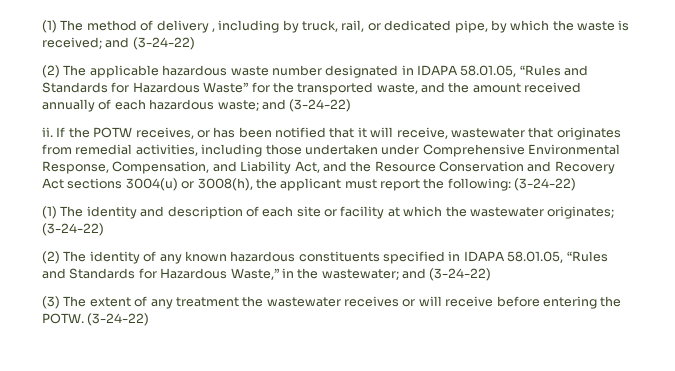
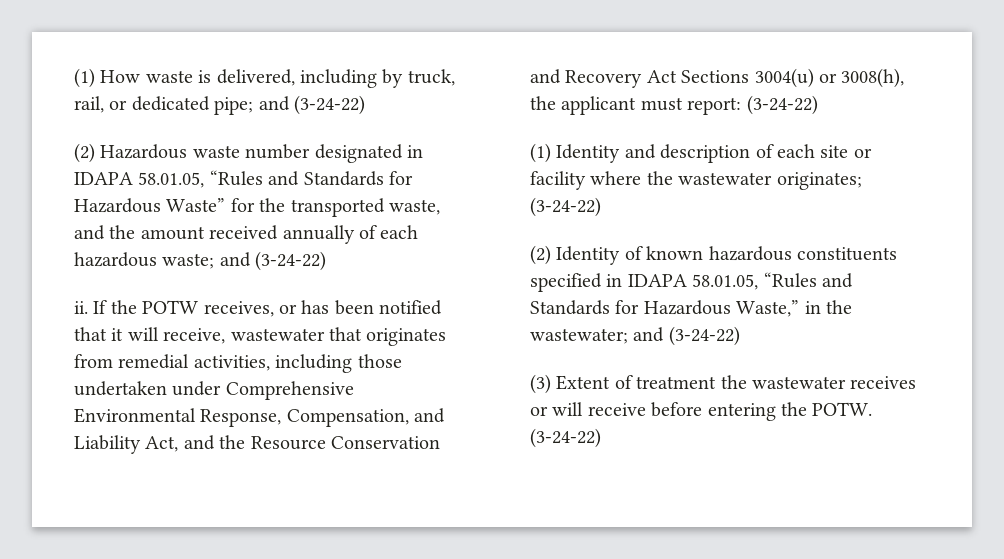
- (1) The method of delivery , including by truck, rail, or dedicated pipe, by which the waste is received; and (3-24-22)
+ (1) How waste is delivered, including by truck, rail, or dedicated pipe; and (3-24-22)
- (2) The applicable hazardous waste number designated in IDAPA 58.01.05, “Rules and Standards for Hazardous Waste” for the transported waste, and the amount received annually of each hazardous waste; and (3-24-22)
+ (2) Hazardous waste number designated in IDAPA 58.01.05, “Rules and Standards for Hazardous Waste” for the transported waste, and the amount received annually of each hazardous waste; and (3-24-22)
- If the POTW receives, or has been notified that it will receive, wastewater that originates from remedial activities, including those undertaken under Comprehensive Environmental Response, Compensation, and Liability Act, and the Resource Conservation and Recovery Act sections 3004(u) or 3008(h), the applicant must report the following: (3-24-22)
+ If the POTW receives, or has been notified that it will receive, wastewater that originates from remedial activities, including those undertaken under Comprehensive Environmental Response, Compensation, and Liability Act, and the Resource Conservation and Recovery Act Sections 3004(u) or 3008(h), the applicant must report: (3-24-22)
- (1) The identity and description of each site or facility at which the wastewater originates; (3-24-22)
+ (1) Identity and description of each site or facility where the wastewater originates; (3-24-22)
- (2) The identity of any known hazardous constituents specified in IDAPA 58.01.05, “Rules and Standards for Hazardous Waste,” in the wastewater; and (3-24-22)
+ (2) Identity of known hazardous constituents specified in IDAPA 58.01.05, “Rules and Standards for Hazardous Waste,” in the wastewater; and (3-24-22)
- (3) The extent of any treatment the wastewater receives or will receive before entering the POTW.
+ (3) Extent of treatment the wastewater receives or will receive before entering the POTW.

